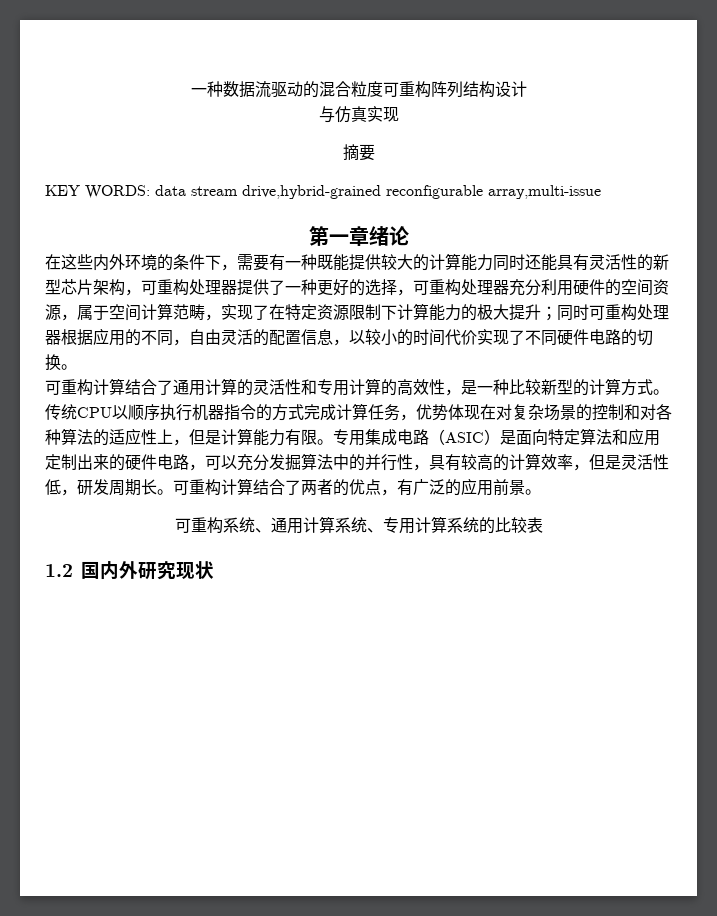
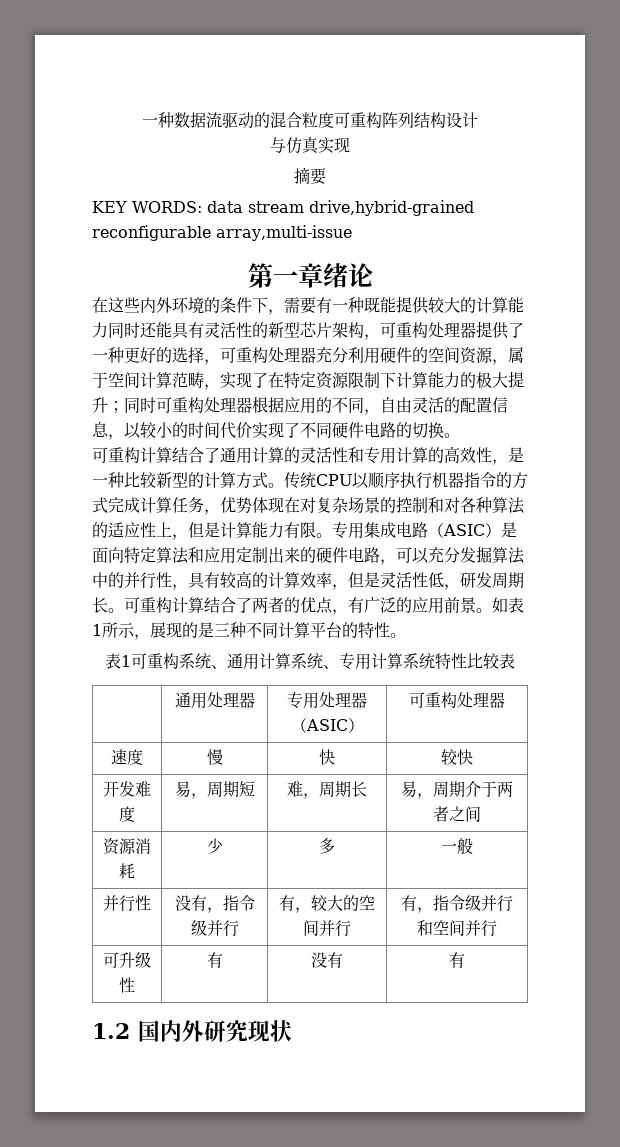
- 可重构计算结合了两者的优点，有广泛的应用前景。
- 可重构系统、通用计算系统、专用计算系统的比较表
+ 可重构计算结合了两者的优点，有广泛的应用前景。如表1所示，展现的是三种不同计算平台的特性。
+ 表1可重构系统、通用计算系统、专用计算系统特性比较表
+ | 通用处理器 | 专用处理器（ASIC） | 可重构处理器
+ 速度 | 慢 | 快 | 较快
+ 开发难度 | 易，周期短 | 难，周期长 | 易，周期介于两者之间
+ 资源消耗 | 少 | 多 | 一般
+ 并行性 | 没有，指令级并行 | 有，较大的空间并行 | 有，指令级并行和空间并行
+ 可升级性 | 有 | 没有 | 有

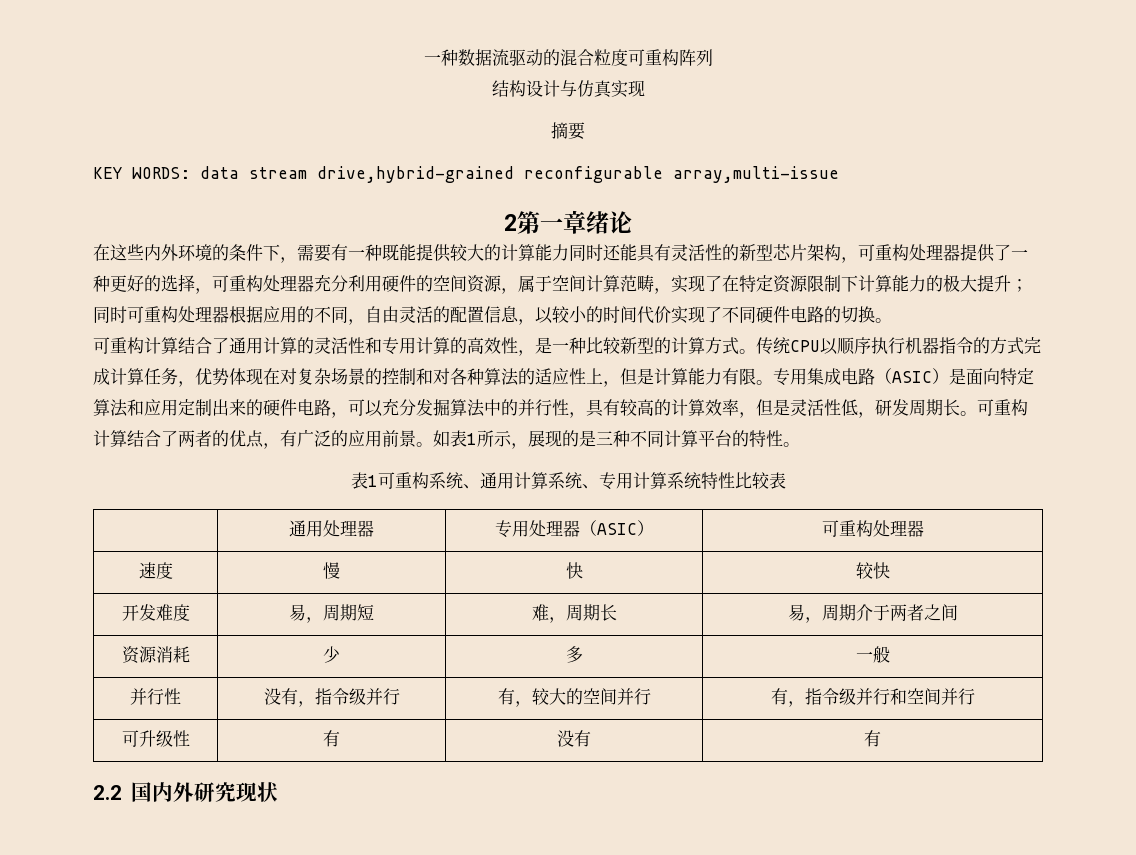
- 一种数据流驱动的混合粒度可重构阵列结构设计
- 与仿真实现
+ 一种数据流驱动的混合粒度可重构阵列
+ 结构设计与仿真实现
- 第一章绪论
+ 2第一章绪论
- 1.2国内外研究现状
+ 2.2国内外研究现状

